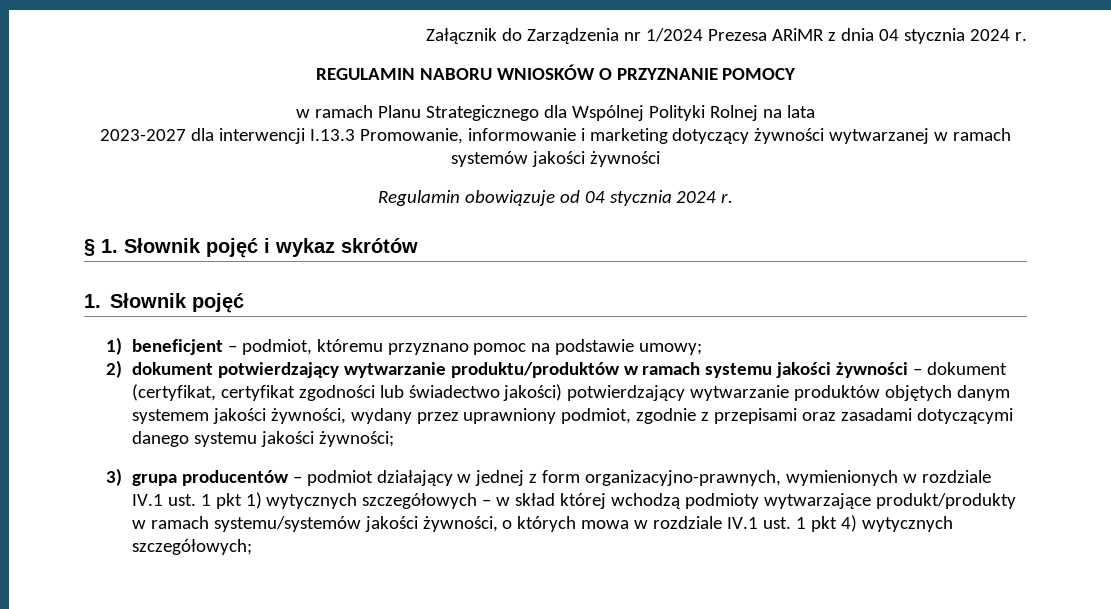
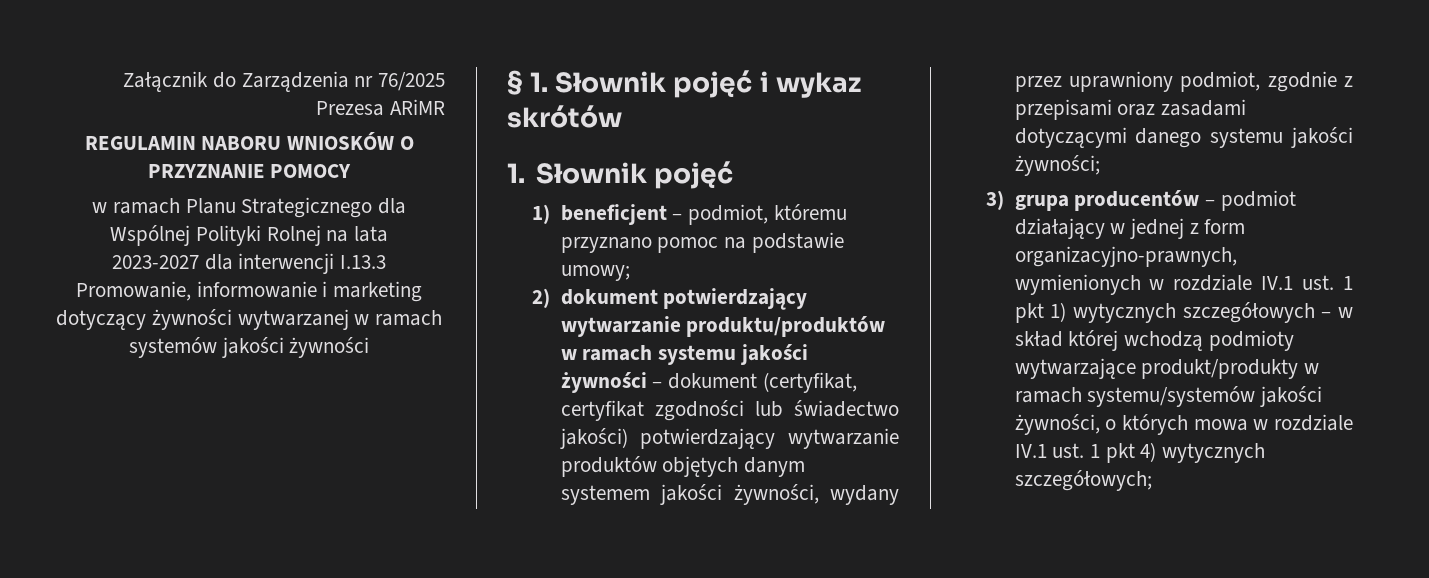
- Załącznik do Zarządzenia nr 1/2024 Prezesa ARiMR z dnia 04 stycznia 2024 r.
+ Załącznik do Zarządzenia nr 76/2025 Prezesa ARiMR
- Regulamin obowiązuje od 04 stycznia 2024 r.

